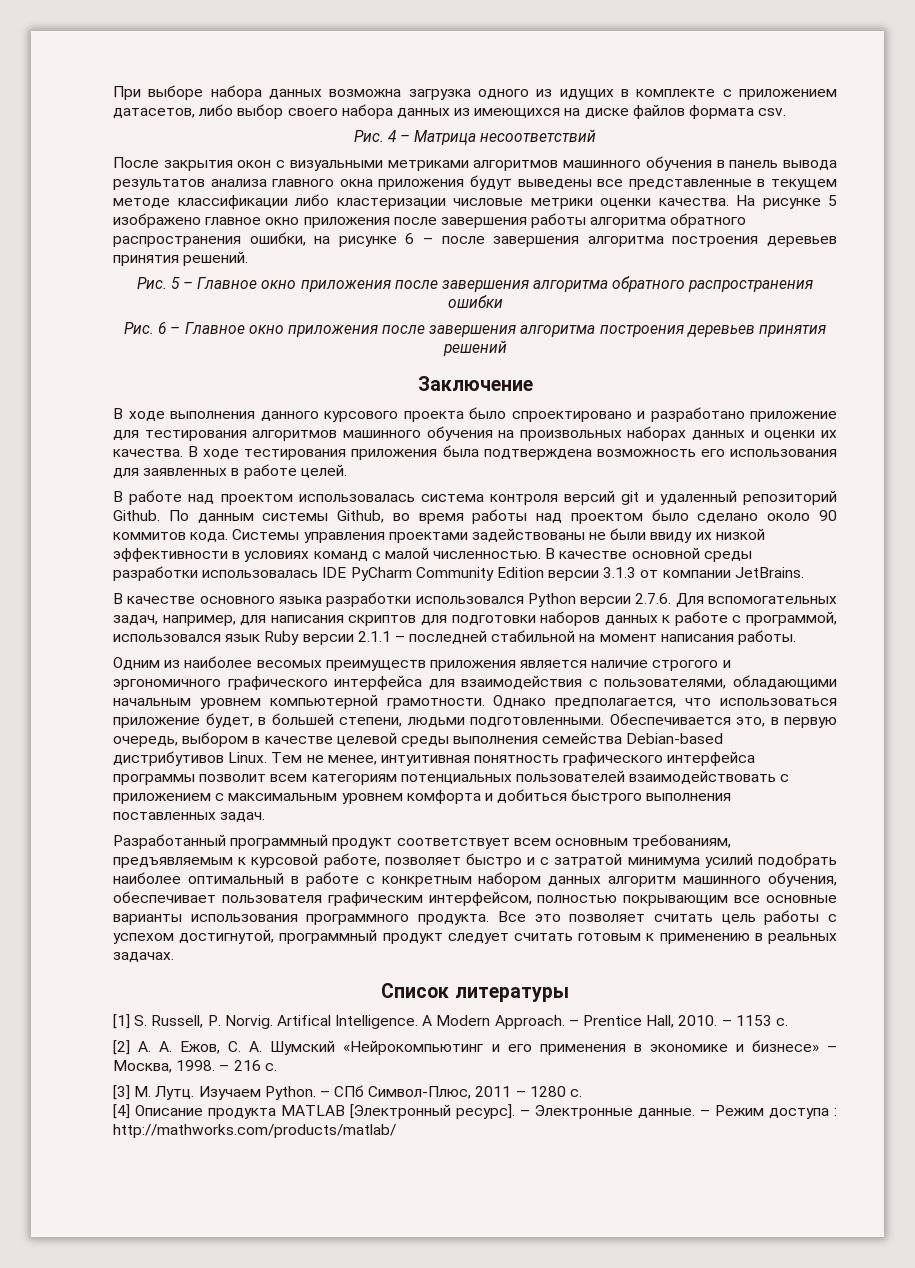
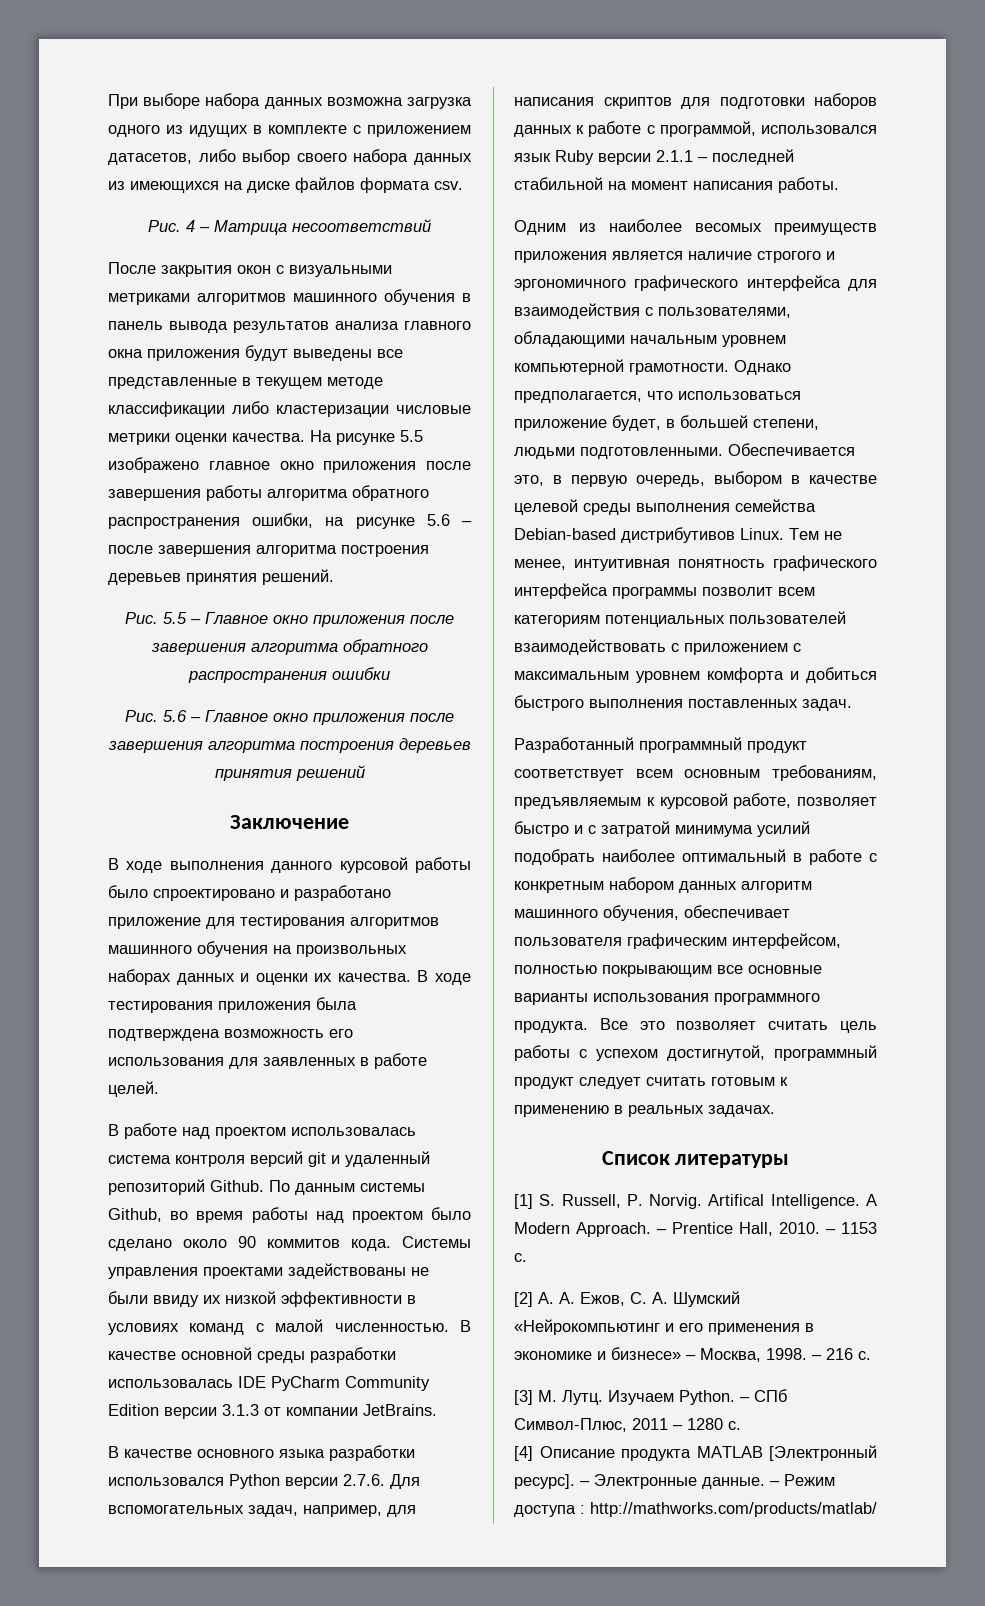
- На рисунке 5 изображено главное окно приложения после завершения работы алгоритма обратного распространения ошибки, на рисунке 6 – после завершения алгоритма построения деревьев принятия решений.
+ На рисунке 5.5 изображено главное окно приложения после завершения работы алгоритма обратного распространения ошибки, на рисунке 5.6 – после завершения алгоритма построения деревьев принятия решений.
- Рис. 5 – Главное окно приложения после завершения алгоритма обратного распространения ошибки
+ Рис. 5.5 – Главное окно приложения после завершения алгоритма обратного распространения ошибки
- Рис. 6 – Главное окно приложения после завершения алгоритма построения деревьев принятия решений
+ Рис. 5.6 – Главное окно приложения после завершения алгоритма построения деревьев принятия решений
- В ходе выполнения данного курсового проекта было спроектировано и разработано приложение для тестирования алгоритмов машинного обучения на произвольных наборах данных и оценки их качества.
+ В ходе выполнения данного курсовой работы было спроектировано и разработано приложение для тестирования алгоритмов машинного обучения на произвольных наборах данных и оценки их качества.

